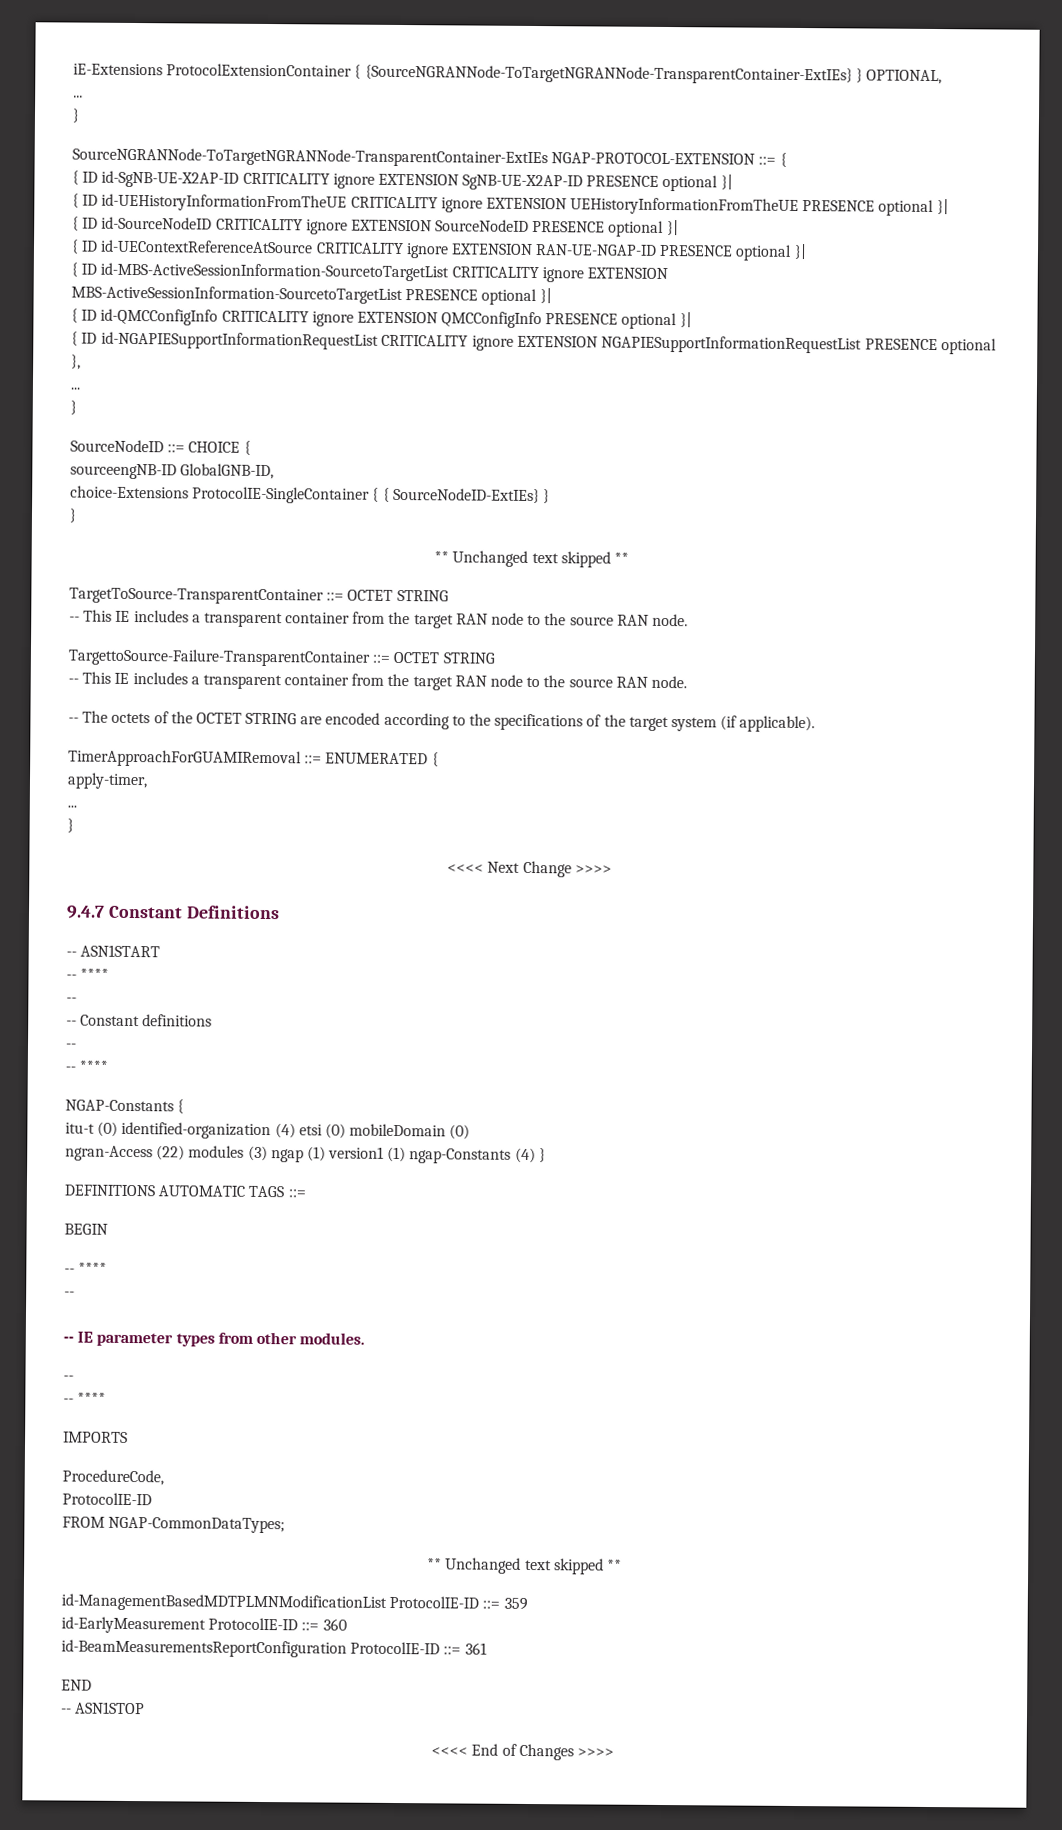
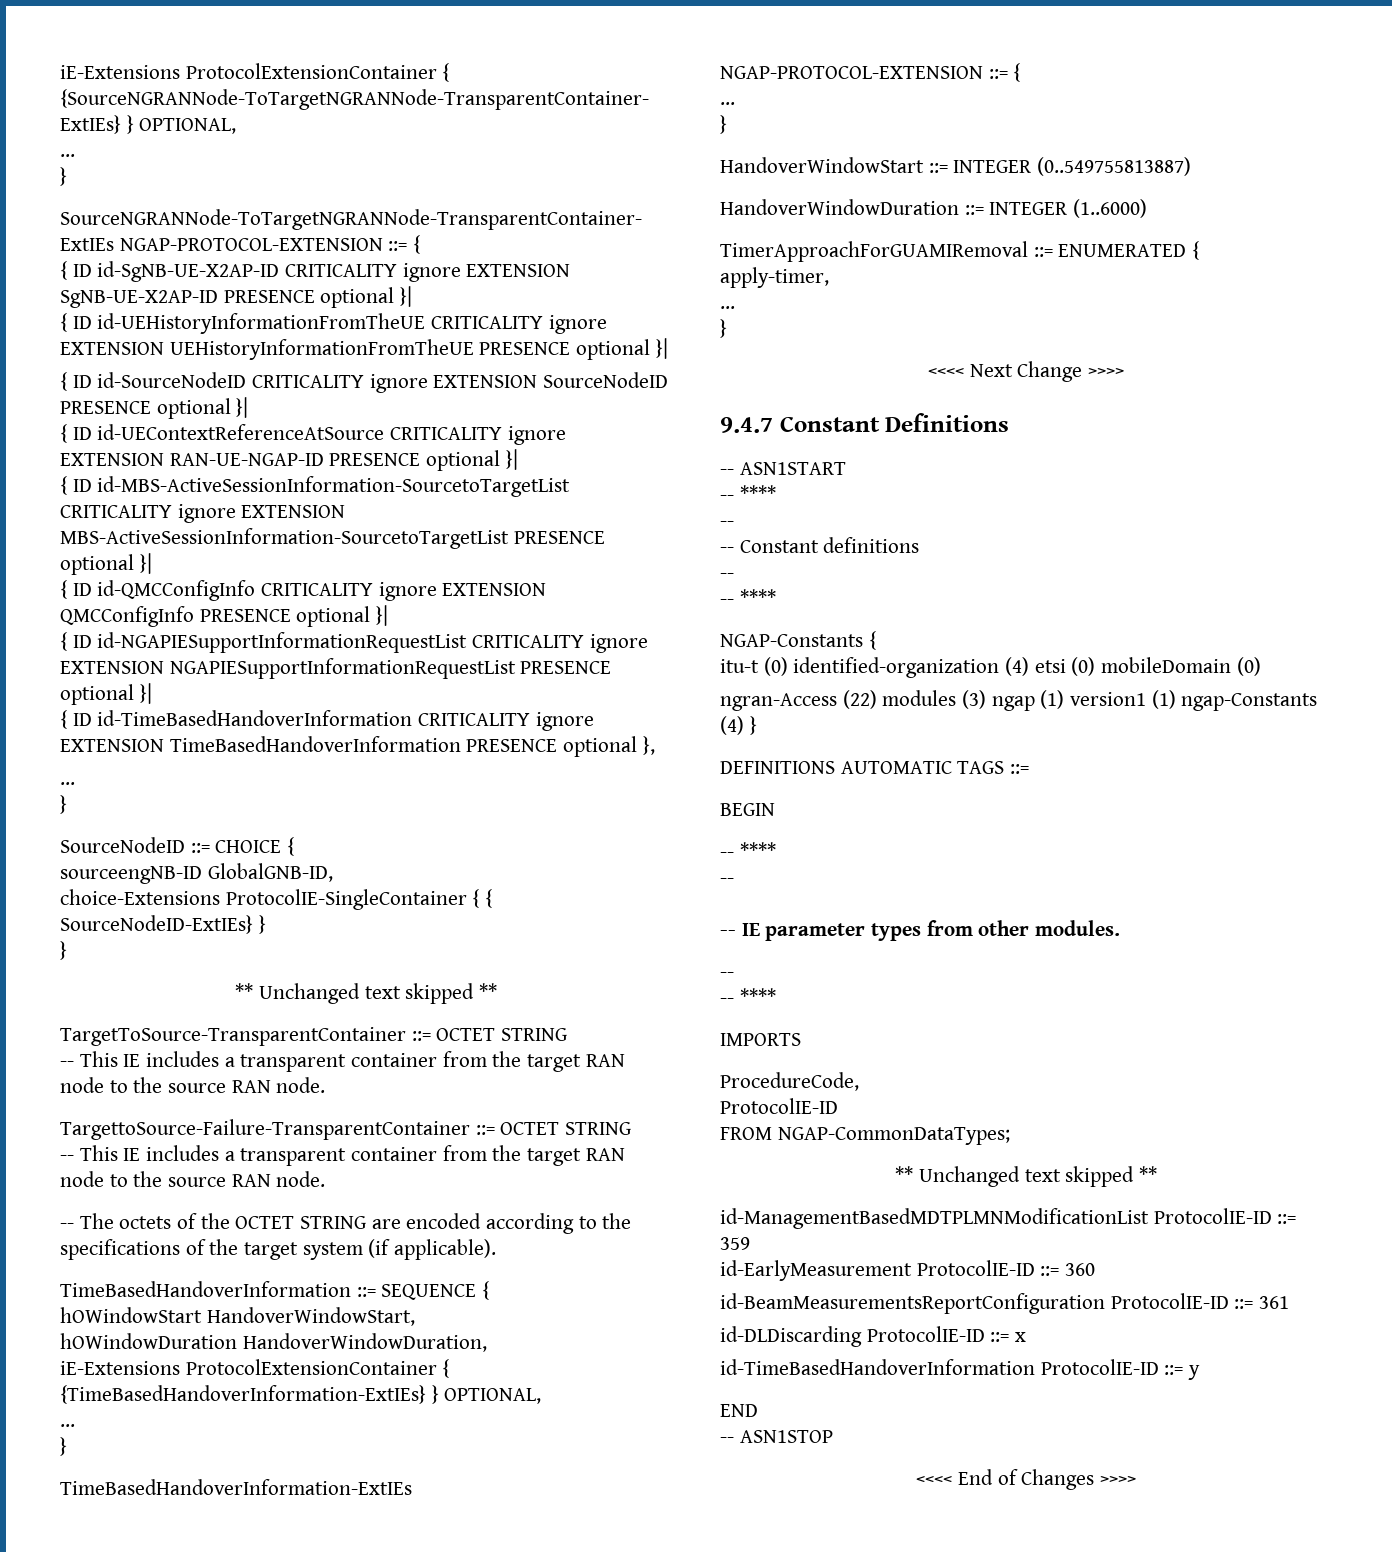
- { ID id-NGAPIESupportInformationRequestList CRITICALITY ignore EXTENSION NGAPIESupportInformationRequestList PRESENCE optional },
+ { ID id-NGAPIESupportInformationRequestList CRITICALITY ignore EXTENSION NGAPIESupportInformationRequestList PRESENCE optional }|
+ { ID id-TimeBasedHandoverInformation CRITICALITY ignore EXTENSION TimeBasedHandoverInformation PRESENCE optional },
+ TimeBasedHandoverInformation ::= SEQUENCE {
+ hOWindowStart HandoverWindowStart,
+ hOWindowDuration HandoverWindowDuration,
+ iE-Extensions ProtocolExtensionContainer { {TimeBasedHandoverInformation-ExtIEs} } OPTIONAL,
+ ...
+ }
+ TimeBasedHandoverInformation-ExtIEs NGAP-PROTOCOL-EXTENSION ::= {
+ ...
+ }
+ HandoverWindowStart ::= INTEGER (0..549755813887)
+ HandoverWindowDuration ::= INTEGER (1..6000)
+ id-DLDiscarding ProtocolIE-ID ::= x
+ id-TimeBasedHandoverInformation ProtocolIE-ID ::= y

